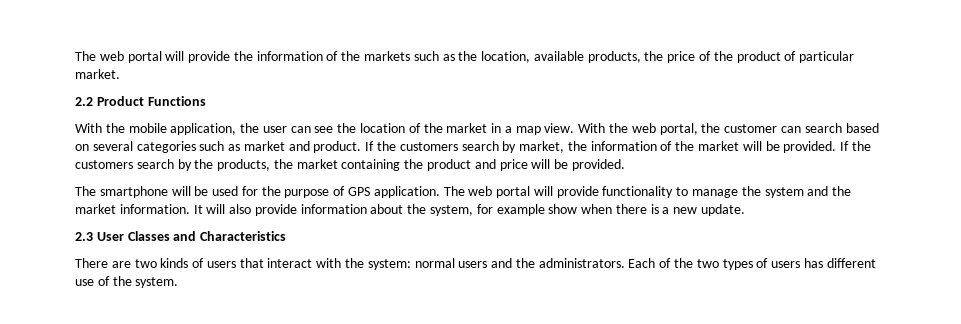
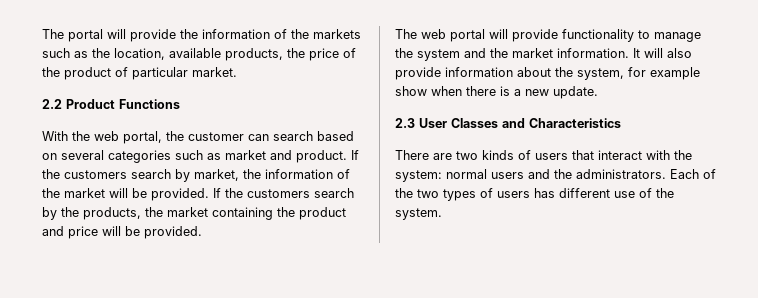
- The web portal will provide the information of the markets such as the location, available products, the price of the product of particular market.
+ The portal will provide the information of the markets such as the location, available products, the price of the product of particular market.
- With the mobile application, the user can see the location of the market in a map view. With the web portal, the customer can search based on several categories such as market and product.
+ With the web portal, the customer can search based on several categories such as market and product.
- The smartphone will be used for the purpose of GPS application. The web portal will provide functionality to manage the system and the market information.
+ The web portal will provide functionality to manage the system and the market information.

